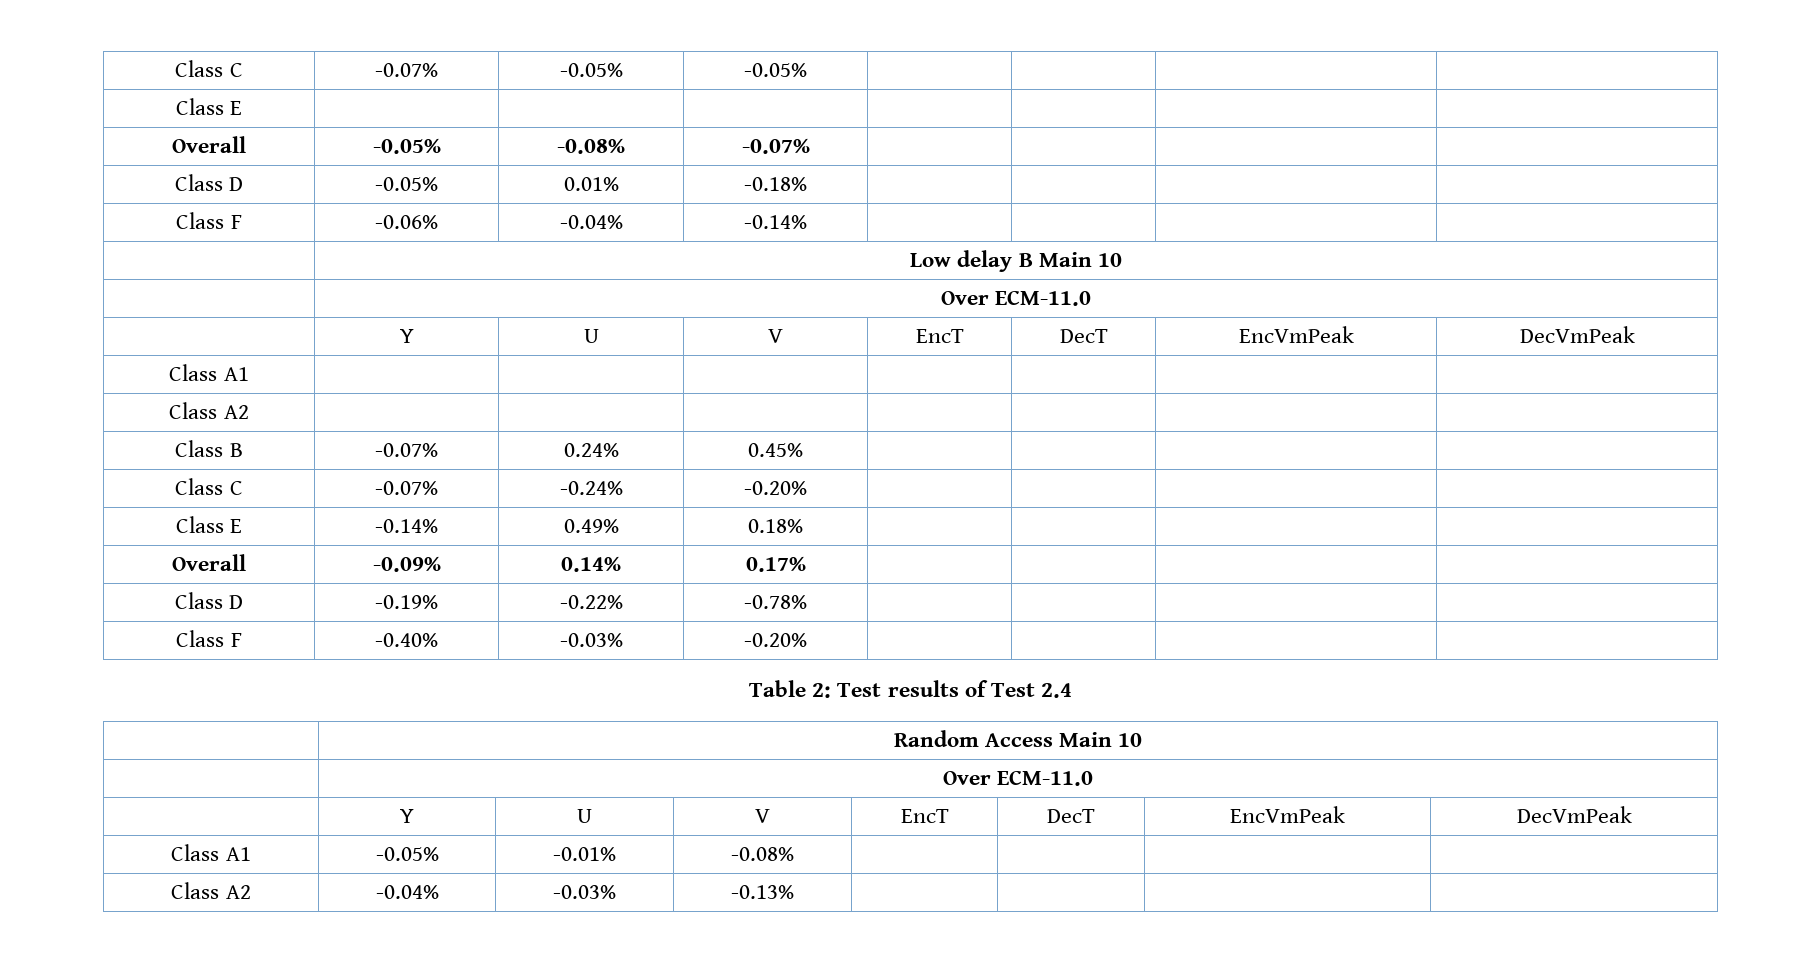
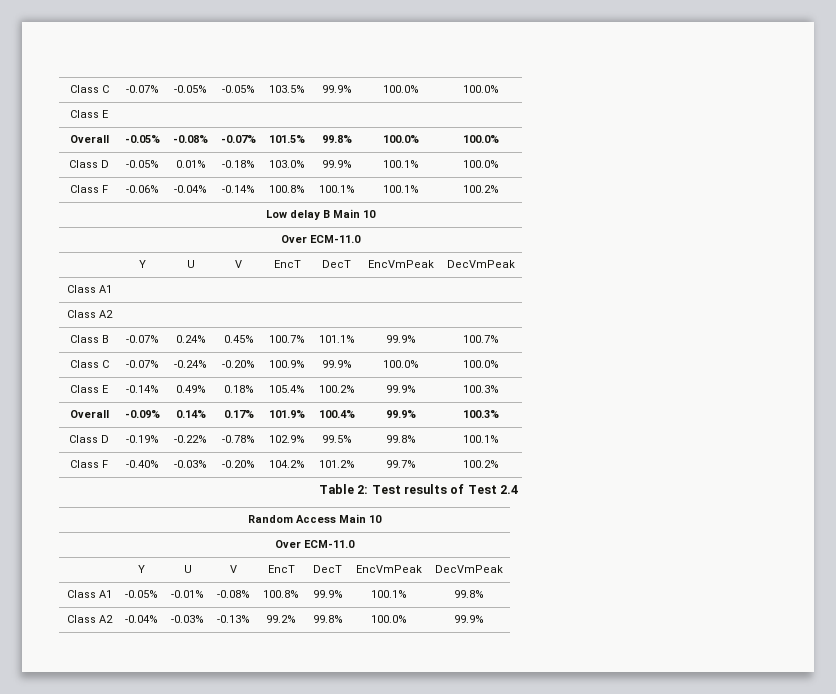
- Class C | -0.07% | -0.05% | -0.05% | | | |
+ Class C | -0.07% | -0.05% | -0.05% | 103.5% | 99.9% | 100.0% | 100.0%
- Overall | -0.05% | -0.08% | -0.07% | | | |
+ Overall | -0.05% | -0.08% | -0.07% | 101.5% | 99.8% | 100.0% | 100.0%
- Class D | -0.05% | 0.01% | -0.18% | | | |
+ Class D | -0.05% | 0.01% | -0.18% | 103.0% | 99.9% | 100.1% | 100.0%
- Class F | -0.06% | -0.04% | -0.14% | | | |
+ Class F | -0.06% | -0.04% | -0.14% | 100.8% | 100.1% | 100.1% | 100.2%
- Class B | -0.07% | 0.24% | 0.45% | | | |
+ Class B | -0.07% | 0.24% | 0.45% | 100.7% | 101.1% | 99.9% | 100.7%
- Class C | -0.07% | -0.24% | -0.20% | | | |
+ Class C | -0.07% | -0.24% | -0.20% | 100.9% | 99.9% | 100.0% | 100.0%
- Class E | -0.14% | 0.49% | 0.18% | | | |
+ Class E | -0.14% | 0.49% | 0.18% | 105.4% | 100.2% | 99.9% | 100.3%
- Overall | -0.09% | 0.14% | 0.17% | | | |
+ Overall | -0.09% | 0.14% | 0.17% | 101.9% | 100.4% | 99.9% | 100.3%
- Class D | -0.19% | -0.22% | -0.78% | | | |
+ Class D | -0.19% | -0.22% | -0.78% | 102.9% | 99.5% | 99.8% | 100.1%
- Class F | -0.40% | -0.03% | -0.20% | | | |
+ Class F | -0.40% | -0.03% | -0.20% | 104.2% | 101.2% | 99.7% | 100.2%
- Class A1 | -0.05% | -0.01% | -0.08% | | | |
+ Class A1 | -0.05% | -0.01% | -0.08% | 100.8% | 99.9% | 100.1% | 99.8%
- Class A2 | -0.04% | -0.03% | -0.13% | | | |
+ Class A2 | -0.04% | -0.03% | -0.13% | 99.2% | 99.8% | 100.0% | 99.9%

